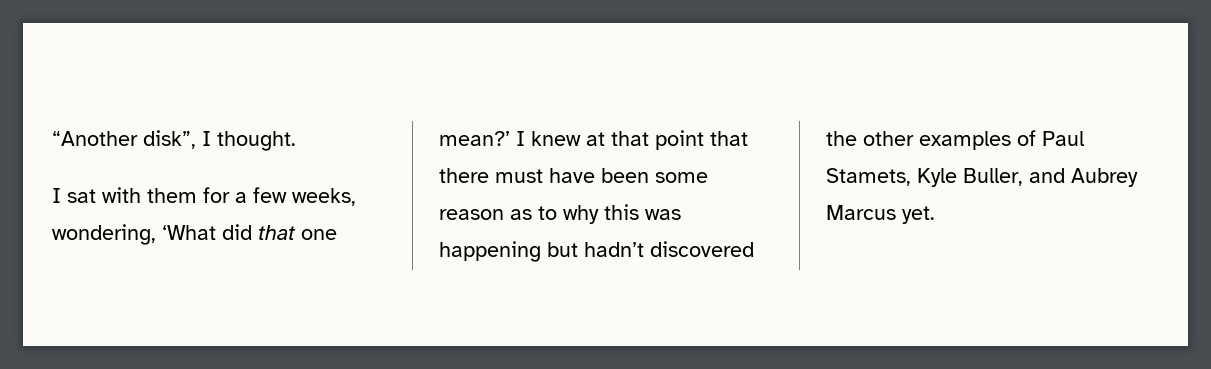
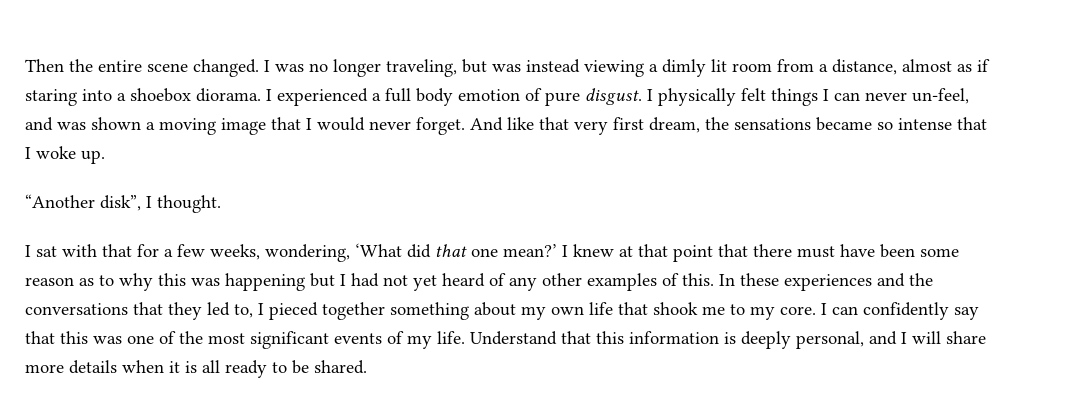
+ Then the entire scene changed. I was no longer traveling, but was instead viewing a dimly lit room from a distance, almost as if staring into a shoebox diorama. I experienced a full body emotion of pure disgust. I physically felt things I can never un-feel, and was shown a moving image that I would never forget. And like that very first dream, the sensations became so intense that I woke up.
- I sat with them for a few weeks, wondering, ‘What did that one mean?’
+ I sat with that for a few weeks, wondering, ‘What did that one mean?’
- I knew at that point that there must have been some reason as to why this was happening but hadn’t discovered the other examples of Paul Stamets, Kyle Buller, and Aubrey Marcus yet.
+ I knew at that point that there must have been some reason as to why this was happening but I had not yet heard of any other examples of this. In these experiences and the conversations that they led to, I pieced together something about my own life that shook me to my core. I can confidently say that this was one of the most significant events of my life. Understand that this information is deeply personal, and I will share more details when it is all ready to be shared.

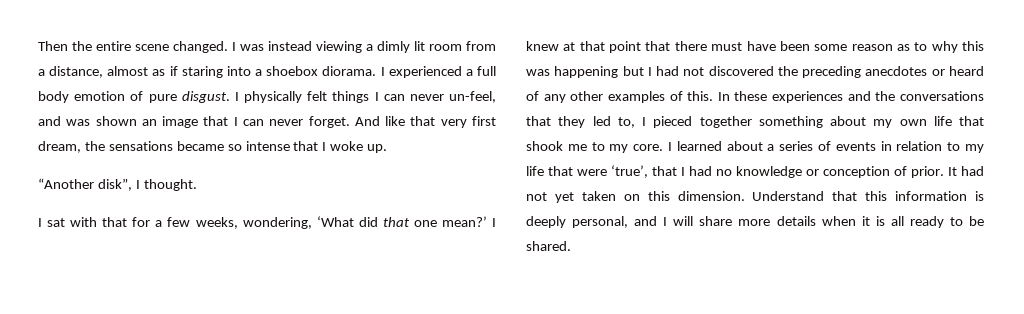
- I was no longer traveling, but was instead viewing a dimly lit room from a distance, almost as if staring into a shoebox diorama.
+ I was instead viewing a dimly lit room from a distance, almost as if staring into a shoebox diorama.
- I physically felt things I can never un-feel, and was shown a moving image that I would never forget.
+ I physically felt things I can never un-feel, and was shown an image that I can never forget.
- I knew at that point that there must have been some reason as to why this was happening but I had not yet heard of any other examples of this.
+ I knew at that point that there must have been some reason as to why this was happening but I had not discovered the preceding anecdotes or heard of any other examples of this.
- I can confidently say that this was one of the most significant events of my life.
+ I learned about a series of events in relation to my life that were ‘true’, that I had no knowledge or conception of prior. It had not yet taken on this dimension.

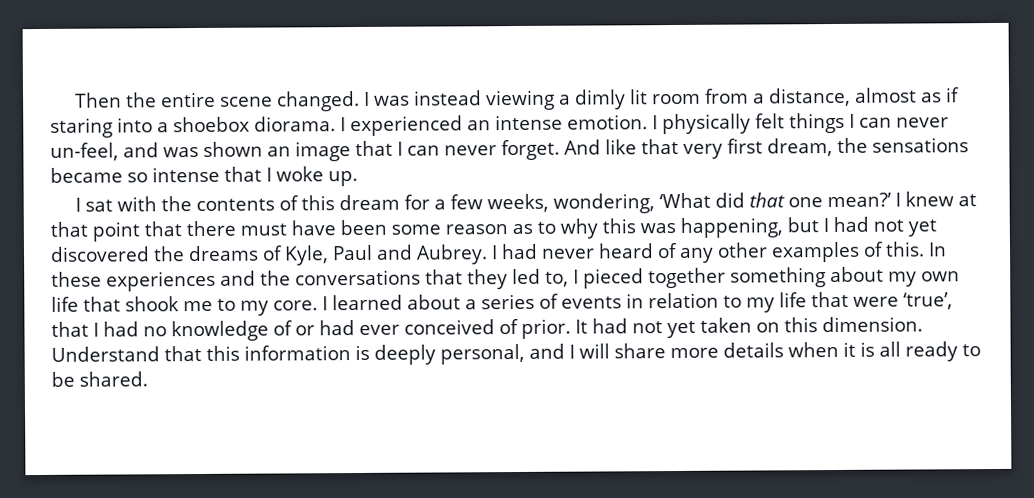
- I experienced a full body emotion of pure disgust.
+ I experienced an intense emotion.
- “Another disk”, I thought.
- I sat with that for a few weeks, wondering, ‘What did that one mean?’
+ I sat with the contents of this dream for a few weeks, wondering, ‘What did that one mean?’
- I knew at that point that there must have been some reason as to why this was happening but I had not discovered the preceding anecdotes or heard of any other examples of this.
+ I knew at that point that there must have been some reason as to why this was happening, but I had not yet discovered the dreams of Kyle, Paul and Aubrey. I had never heard of any other examples of this.
- I learned about a series of events in relation to my life that were ‘true’, that I had no knowledge or conception of prior.
+ I learned about a series of events in relation to my life that were ‘true’, that I had no knowledge of or had ever conceived of prior.

